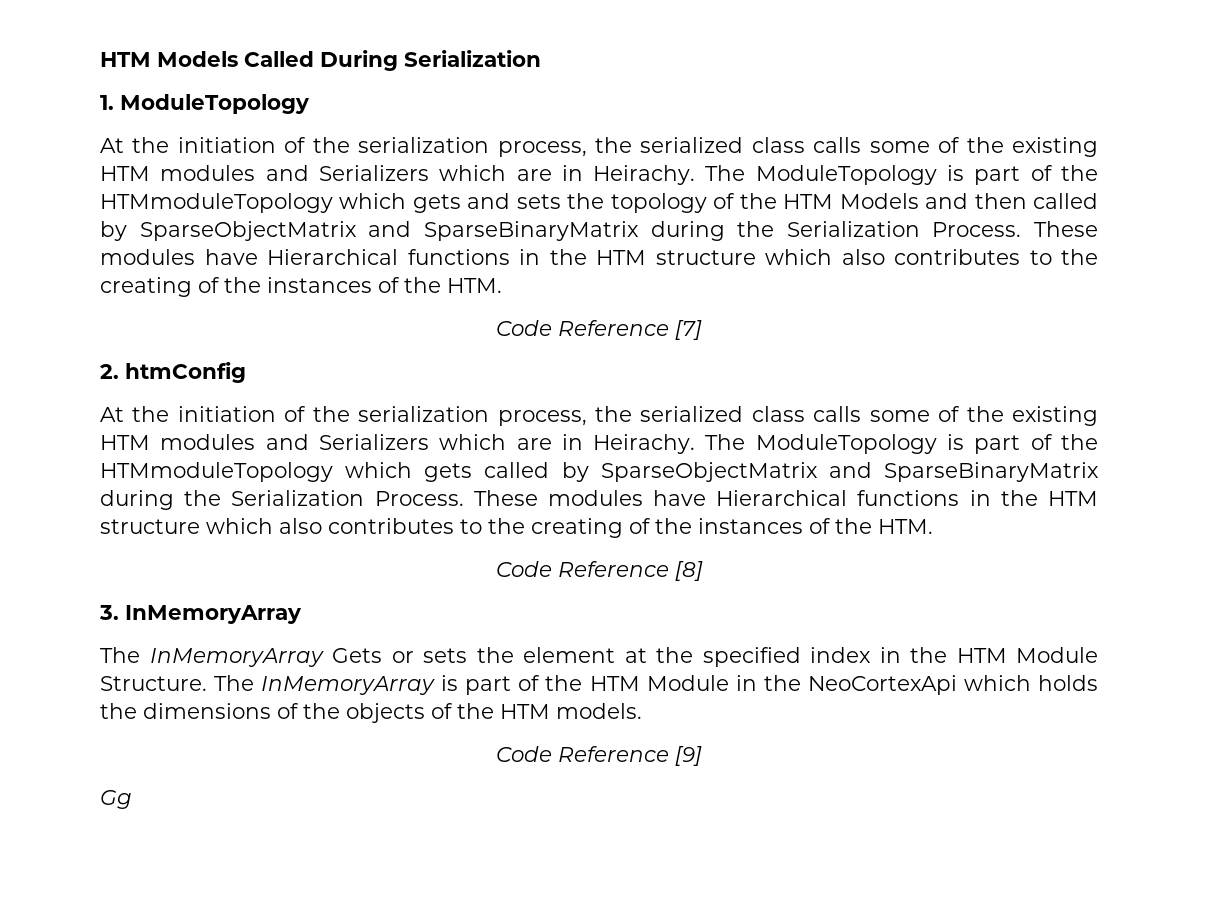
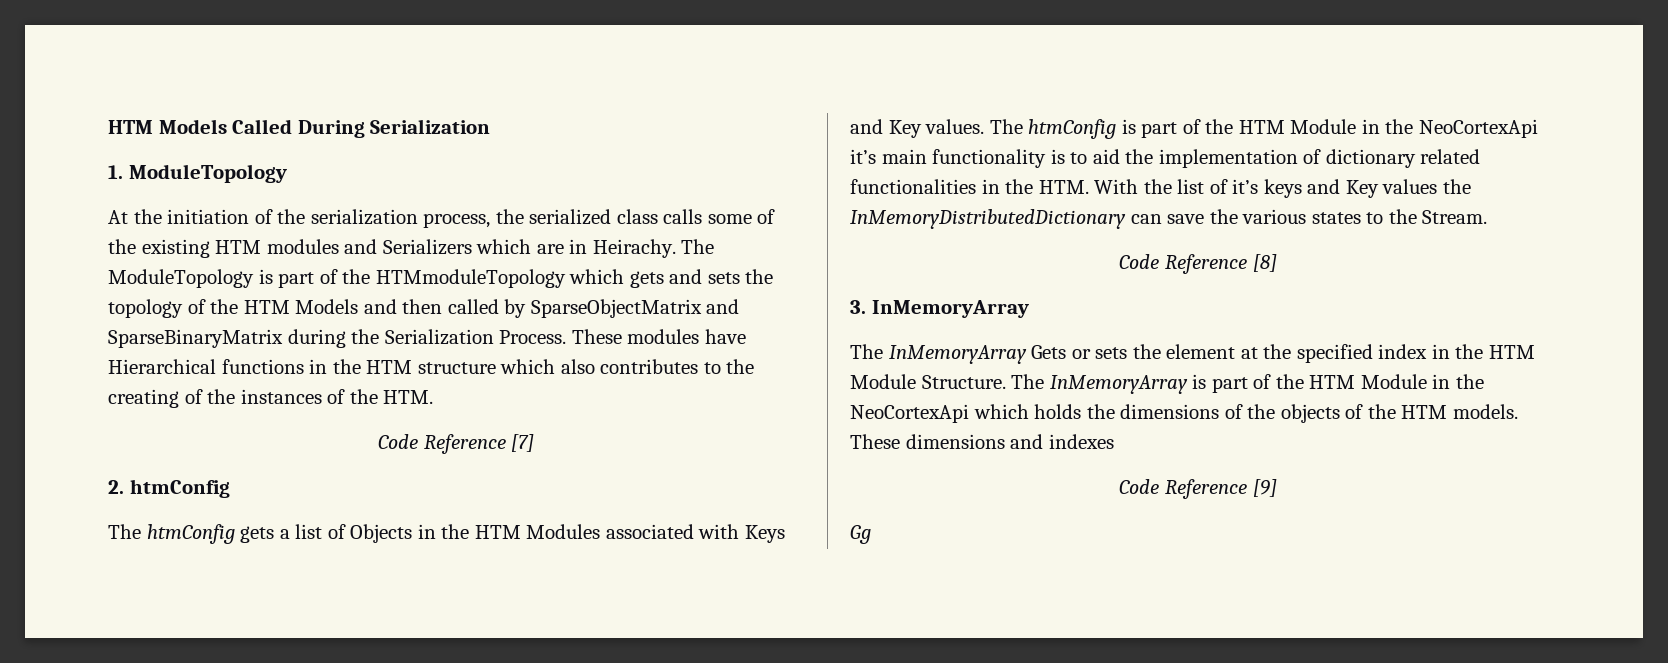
- At the initiation of the serialization process, the serialized class calls some of the existing HTM modules and Serializers which are in Heirachy. The ModuleTopology is part of the HTMmoduleTopology which gets called by SparseObjectMatrix and SparseBinaryMatrix during the Serialization Process. These modules have Hierarchical functions in the HTM structure which also contributes to the creating of the instances of the HTM.
+ The htmConfig gets a list of Objects in the HTM Modules associated with Keys and Key values. The htmConfig is part of the HTM Module in the NeoCortexApi it’s main functionality is to aid the implementation of dictionary related functionalities in the HTM. With the list of it’s keys and Key values the InMemoryDistributedDictionary can save the various states to the Stream.
+ These dimensions and indexes

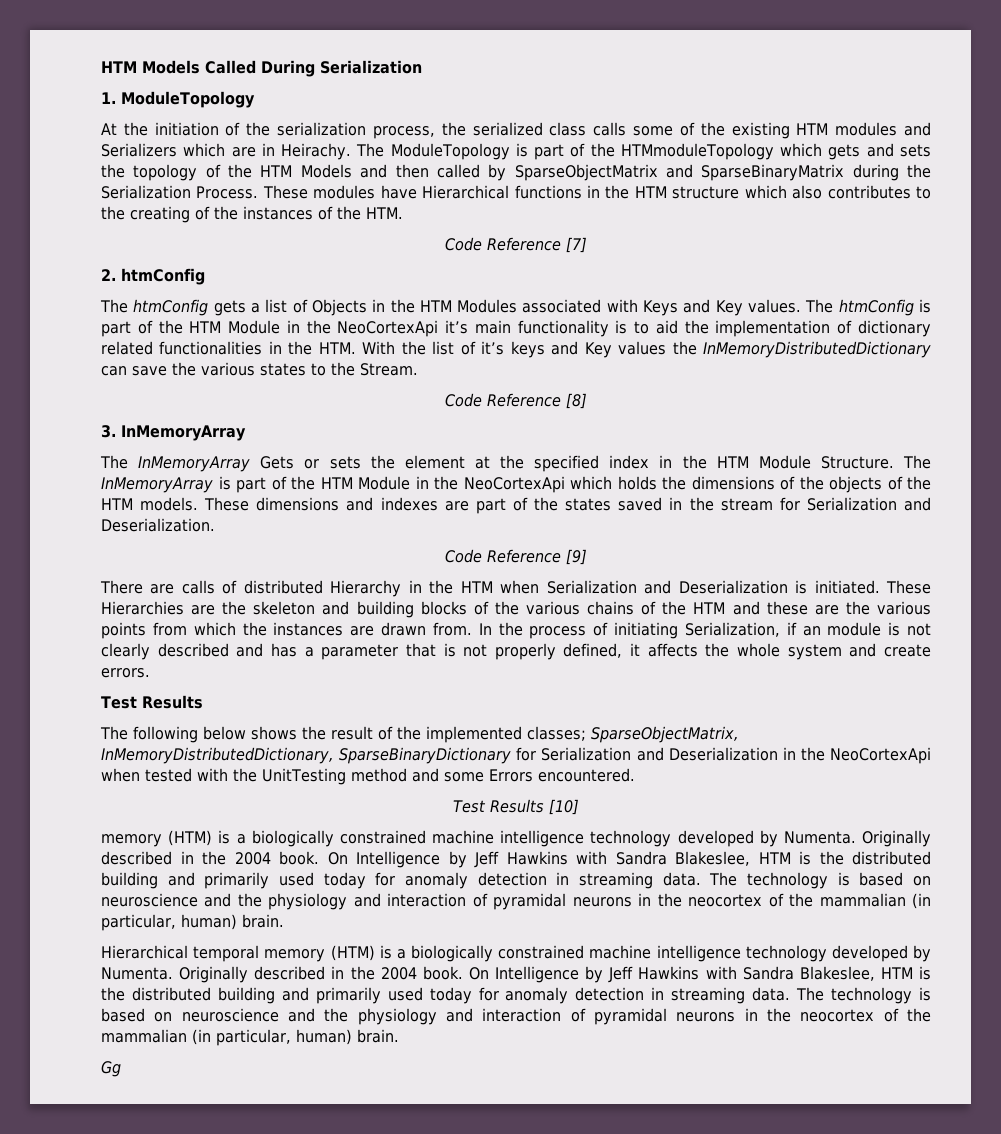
- These dimensions and indexes
+ These dimensions and indexes are part of the states saved in the stream for Serialization and Deserialization.
  Code Reference [9]
+ There are calls of distributed Hierarchy in the HTM when Serialization and Deserialization is initiated. These Hierarchies are the skeleton and building blocks of the various chains of the HTM and these are the various points from which the instances are drawn from. In the process of initiating Serialization, if an module is not clearly described and has a parameter that is not properly defined, it affects the whole system and create errors.
+ Test Results
+ The following below shows the result of the implemented classes; SparseObjectMatrix, InMemoryDistributedDictionary, SparseBinaryDictionary for Serialization and Deserialization in the NeoCortexApi when tested with the UnitTesting method and some Errors encountered.
+ Test Results [10]
+ memory (HTM) is a biologically constrained machine intelligence technology developed by Numenta. Originally described in the 2004 book. On Intelligence by Jeff Hawkins with Sandra Blakeslee, HTM is the distributed building and primarily used today for anomaly detection in streaming data. The technology is based on neuroscience and the physiology and interaction of pyramidal neurons in the neocortex of the mammalian (in particular, human) brain.
+ Hierarchical temporal memory (HTM) is a biologically constrained machine intelligence technology developed by Numenta. Originally described in the 2004 book. On Intelligence by Jeff Hawkins with Sandra Blakeslee, HTM is the distributed building and primarily used today for anomaly detection in streaming data. The technology is based on neuroscience and the physiology and interaction of pyramidal neurons in the neocortex of the mammalian (in particular, human) brain.

